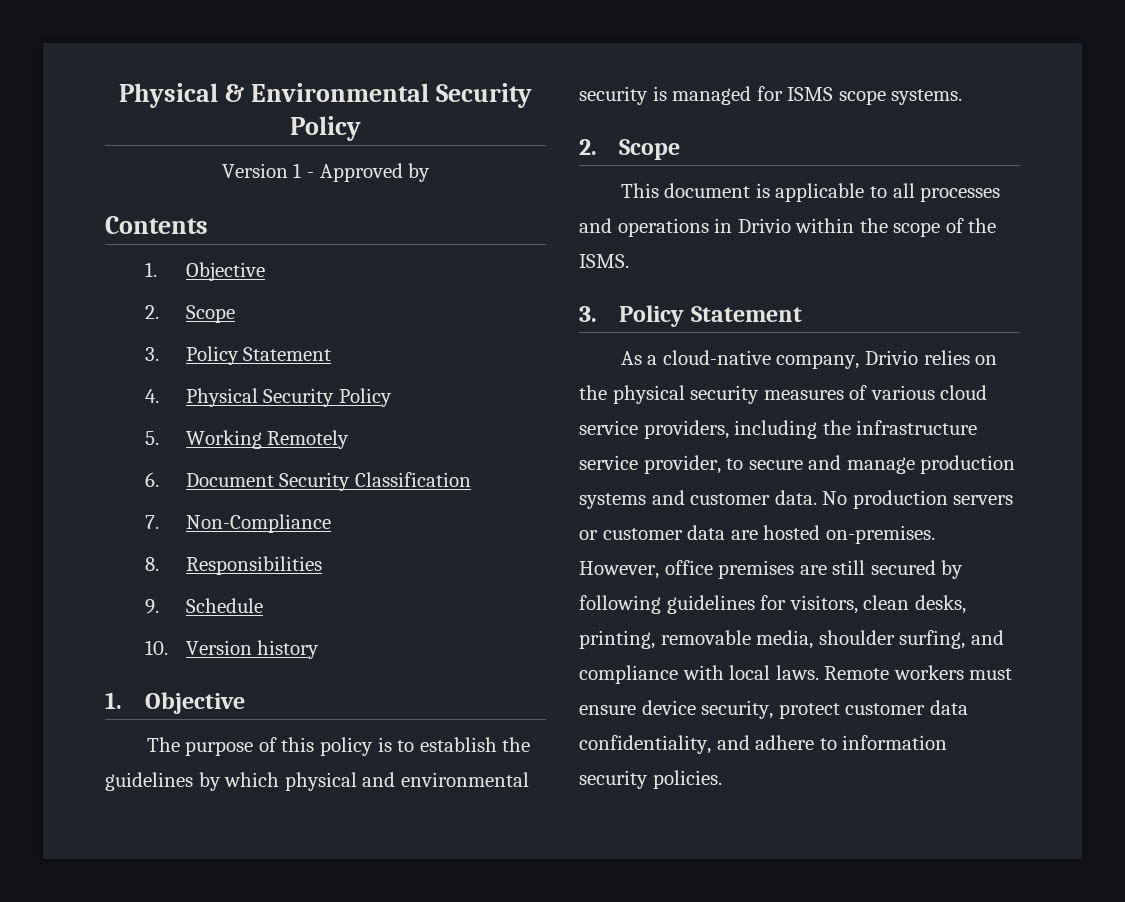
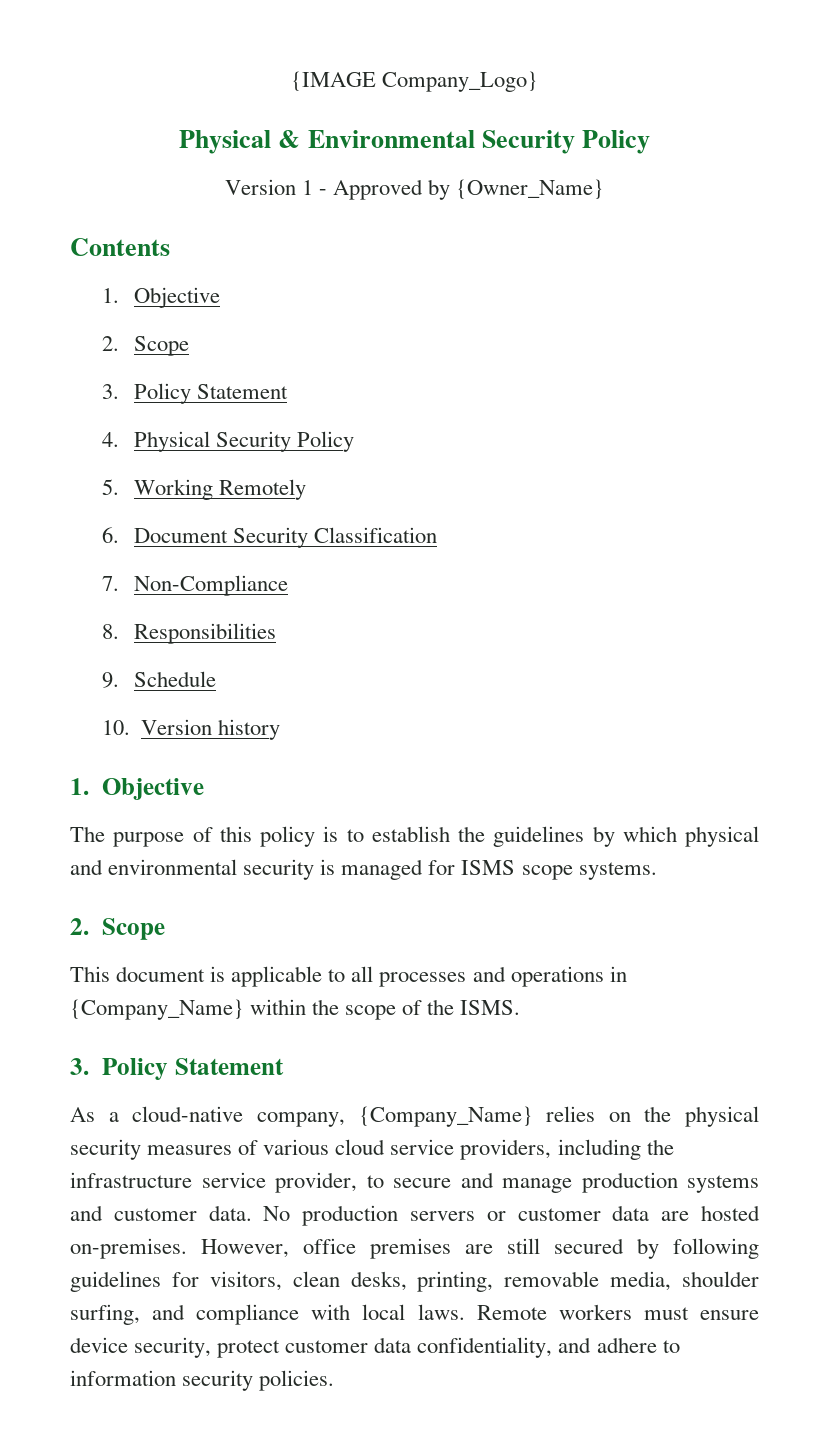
+ {IMAGE Company_Logo}
- Version 1 - Approved by
+ Version 1 - Approved by {Owner_Name}
- This document is applicable to all processes and operations in Drivio within the scope of the ISMS.
+ This document is applicable to all processes and operations in {Company_Name} within the scope of the ISMS.
- As a cloud-native company, Drivio relies on the physical security measures of various cloud service providers, including the infrastructure service provider, to secure and manage production systems and customer data.
+ As a cloud-native company, {Company_Name} relies on the physical security measures of various cloud service providers, including the infrastructure service provider, to secure and manage production systems and customer data.

